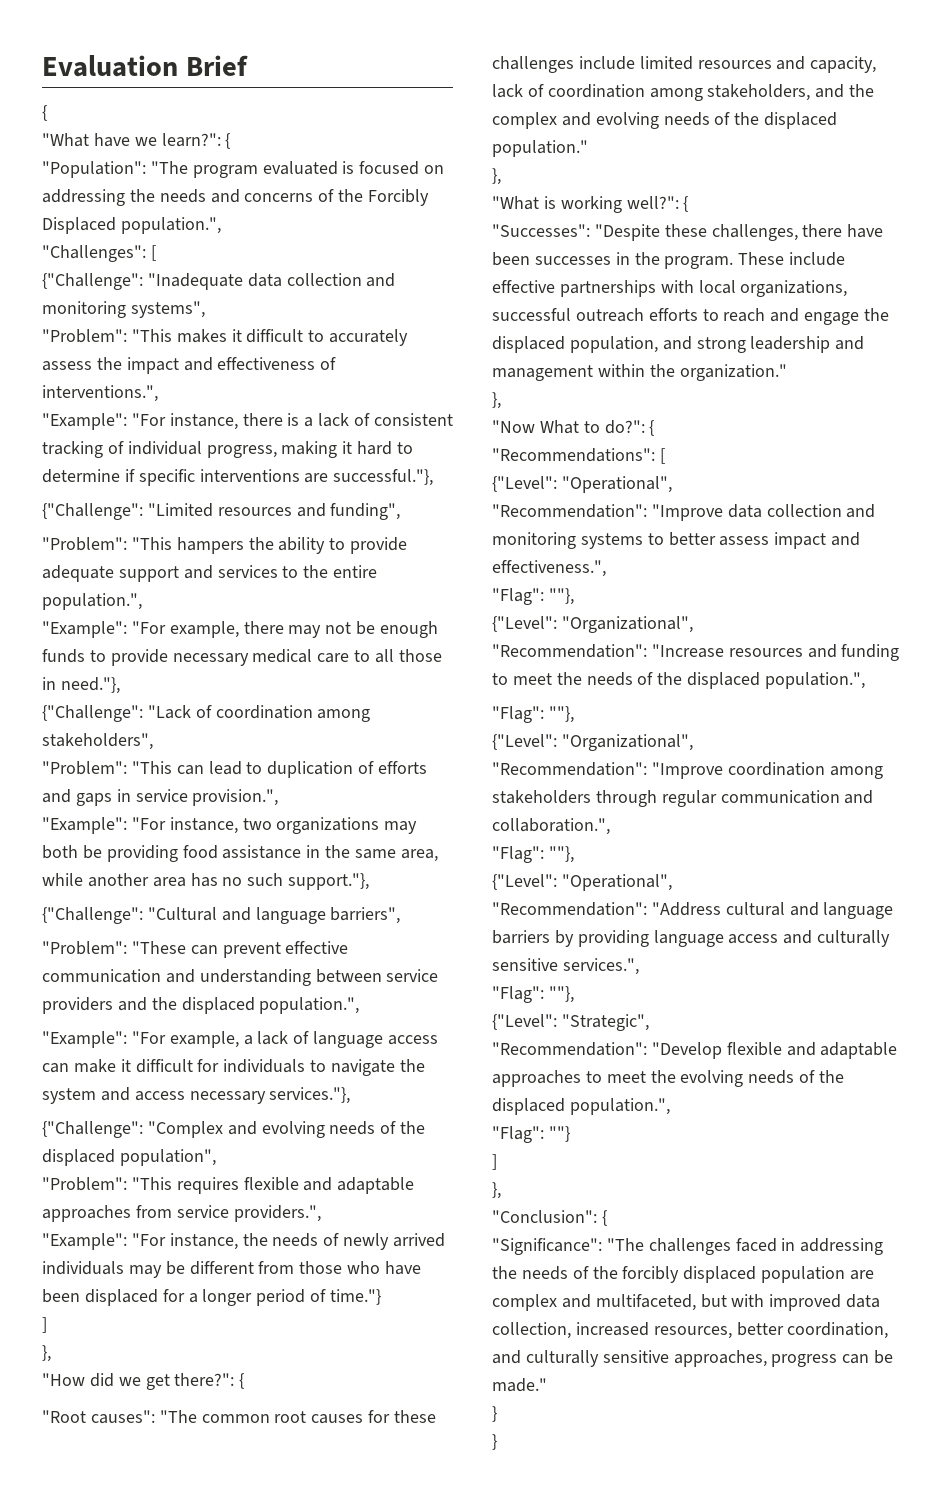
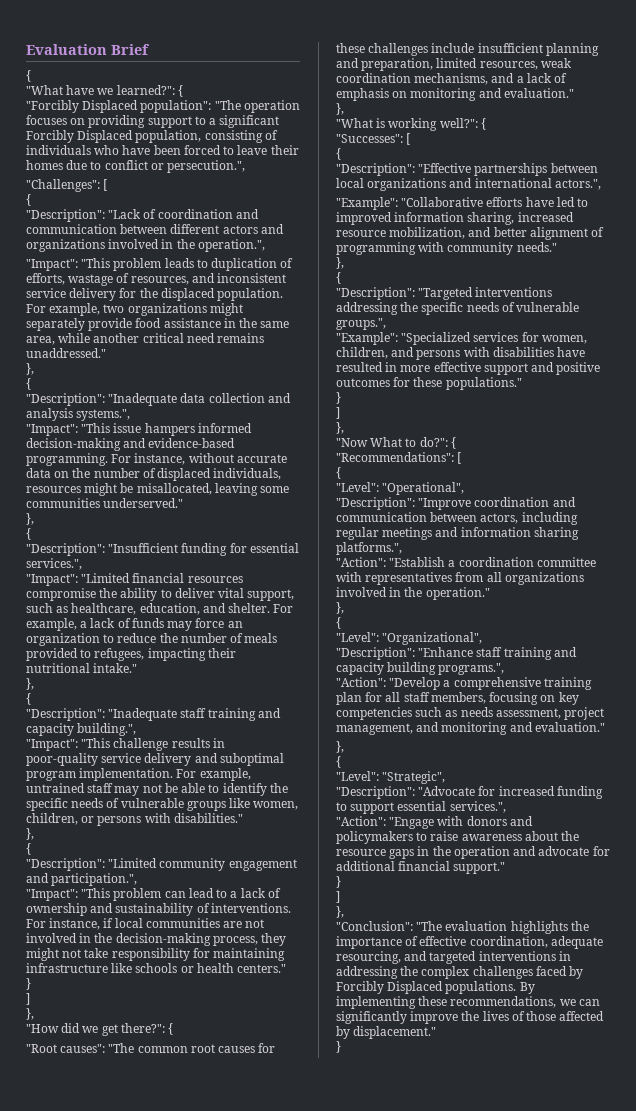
- "What have we learn?": {
- "Population": "The program evaluated is focused on addressing the needs and concerns of the Forcibly Displaced population.",
+ "What have we learned?": {
+ "Forcibly Displaced population": "The operation focuses on providing support to a significant Forcibly Displaced population, consisting of individuals who have been forced to leave their homes due to conflict or persecution.",
  "Challenges": [
- {"Challenge": "Inadequate data collection and monitoring systems",
- "Problem": "This makes it difficult to accurately assess the impact and effectiveness of interventions.",
- "Example": "For instance, there is a lack of consistent tracking of individual progress, making it hard to determine if specific interventions are successful."},
- {"Challenge": "Limited resources and funding",
- "Problem": "This hampers the ability to provide adequate support and services to the entire population.",
- "Example": "For example, there may not be enough funds to provide necessary medical care to all those in need."},
- {"Challenge": "Lack of coordination among stakeholders",
- "Problem": "This can lead to duplication of efforts and gaps in service provision.",
- "Example": "For instance, two organizations may both be providing food assistance in the same area, while another area has no such support."},
- {"Challenge": "Cultural and language barriers",
- "Problem": "These can prevent effective communication and understanding between service providers and the displaced population.",
- "Example": "For example, a lack of language access can make it difficult for individuals to navigate the system and access necessary services."},
- {"Challenge": "Complex and evolving needs of the displaced population",
- "Problem": "This requires flexible and adaptable approaches from service providers.",
- "Example": "For instance, the needs of newly arrived individuals may be different from those who have been displaced for a longer period of time."}
+ {
+ "Description": "Lack of coordination and communication between different actors and organizations involved in the operation.",
+ "Impact": "This problem leads to duplication of efforts, wastage of resources, and inconsistent service delivery for the displaced population. For example, two organizations might separately provide food assistance in the same area, while another critical need remains unaddressed."
+ },
+ {
+ "Description": "Inadequate data collection and analysis systems.",
+ "Impact": "This issue hampers informed decision-making and evidence-based programming. For instance, without accurate data on the number of displaced individuals, resources might be misallocated, leaving some communities underserved."
+ },
+ {
+ "Description": "Insufficient funding for essential services.",
+ "Impact": "Limited financial resources compromise the ability to deliver vital support, such as healthcare, education, and shelter. For example, a lack of funds may force an organization to reduce the number of meals provided to refugees, impacting their nutritional intake."
+ },
+ {
+ "Description": "Inadequate staff training and capacity building.",
+ "Impact": "This challenge results in poor-quality service delivery and suboptimal program implementation. For example, untrained staff may not be able to identify the specific needs of vulnerable groups like women, children, or persons with disabilities."
+ },
+ {
+ "Description": "Limited community engagement and participation.",
+ "Impact": "This problem can lead to a lack of ownership and sustainability of interventions. For instance, if local communities are not involved in the decision-making process, they might not take responsibility for maintaining infrastructure like schools or health centers."
+ }
- "Root causes": "The common root causes for these challenges include limited resources and capacity, lack of coordination among stakeholders, and the complex and evolving needs of the displaced population."
+ "Root causes": "The common root causes for these challenges include insufficient planning and preparation, limited resources, weak coordination mechanisms, and a lack of emphasis on monitoring and evaluation."
- "Successes": "Despite these challenges, there have been successes in the program. These include effective partnerships with local organizations, successful outreach efforts to reach and engage the displaced population, and strong leadership and management within the organization."
+ "Successes": [
+ {
+ "Description": "Effective partnerships between local organizations and international actors.",
+ "Example": "Collaborative efforts have led to improved information sharing, increased resource mobilization, and better alignment of programming with community needs."
+ },
+ {
+ "Description": "Targeted interventions addressing the specific needs of vulnerable groups.",
+ "Example": "Specialized services for women, children, and persons with disabilities have resulted in more effective support and positive outcomes for these populations."
+ }
+ ]
  "Recommendations": [
- {"Level": "Operational",
- "Recommendation": "Improve data collection and monitoring systems to better assess impact and effectiveness.",
- "Flag": ""},
- {"Level": "Organizational",
- "Recommendation": "Increase resources and funding to meet the needs of the displaced population.",
- "Flag": ""},
- {"Level": "Organizational",
- "Recommendation": "Improve coordination among stakeholders through regular communication and collaboration.",
- "Flag": ""},
- {"Level": "Operational",
- "Recommendation": "Address cultural and language barriers by providing language access and culturally sensitive services.",
- "Flag": ""},
- {"Level": "Strategic",
- "Recommendation": "Develop flexible and adaptable approaches to meet the evolving needs of the displaced population.",
- "Flag": ""}
+ {
+ "Level": "Operational",
+ "Description": "Improve coordination and communication between actors, including regular meetings and information sharing platforms.",
+ "Action": "Establish a coordination committee with representatives from all organizations involved in the operation."
+ },
+ {
+ "Level": "Organizational",
+ "Description": "Enhance staff training and capacity building programs.",
+ "Action": "Develop a comprehensive training plan for all staff members, focusing on key competencies such as needs assessment, project management, and monitoring and evaluation."
+ },
+ {
+ "Level": "Strategic",
+ "Description": "Advocate for increased funding to support essential services.",
+ "Action": "Engage with donors and policymakers to raise awareness about the resource gaps in the operation and advocate for additional financial support."
+ }
  ]
  },
- "Conclusion": {
- "Significance": "The challenges faced in addressing the needs of the forcibly displaced population are complex and multifaceted, but with improved data collection, increased resources, better coordination, and culturally sensitive approaches, progress can be made."
- }
+ "Conclusion": "The evaluation highlights the importance of effective coordination, adequate resourcing, and targeted interventions in addressing the complex challenges faced by Forcibly Displaced populations. By implementing these recommendations, we can significantly improve the lives of those affected by displacement."

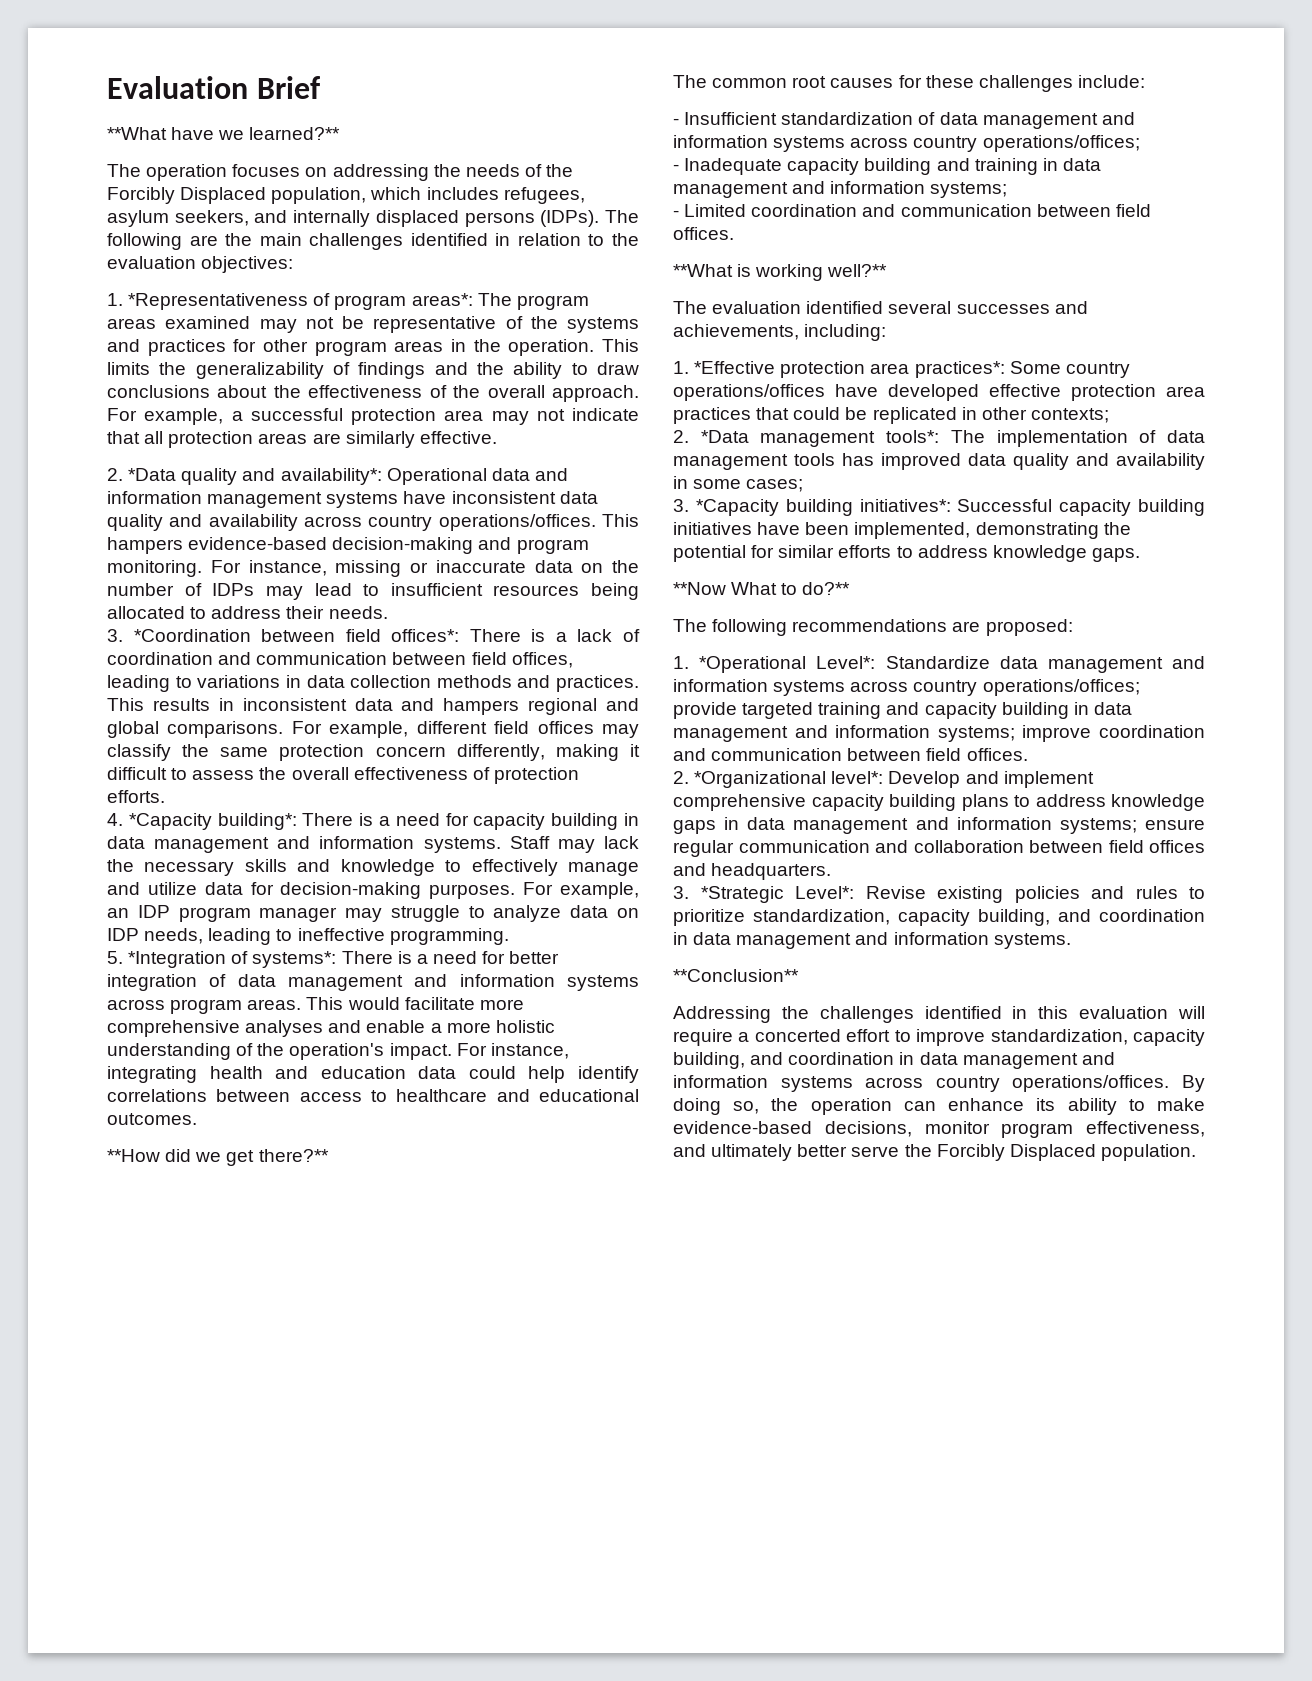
  Evaluation Brief
- {
- "What have we learned?": {
- "Forcibly Displaced population": "The operation focuses on providing support to a significant Forcibly Displaced population, consisting of individuals who have been forced to leave their homes due to conflict or persecution.",
- "Challenges": [
- {
- "Description": "Lack of coordination and communication between different actors and organizations involved in the operation.",
- "Impact": "This problem leads to duplication of efforts, wastage of resources, and inconsistent service delivery for the displaced population. For example, two organizations might separately provide food assistance in the same area, while another critical need remains unaddressed."
- },
- {
- "Description": "Inadequate data collection and analysis systems.",
- "Impact": "This issue hampers informed decision-making and evidence-based programming. For instance, without accurate data on the number of displaced individuals, resources might be misallocated, leaving some communities underserved."
- },
- {
- "Description": "Insufficient funding for essential services.",
- "Impact": "Limited financial resources compromise the ability to deliver vital support, such as healthcare, education, and shelter. For example, a lack of funds may force an organization to reduce the number of meals provided to refugees, impacting their nutritional intake."
- },
- {
- "Description": "Inadequate staff training and capacity building.",
- "Impact": "This challenge results in poor-quality service delivery and suboptimal program implementation. For example, untrained staff may not be able to identify the specific needs of vulnerable groups like women, children, or persons with disabilities."
- },
- {
- "Description": "Limited community engagement and participation.",
- "Impact": "This problem can lead to a lack of ownership and sustainability of interventions. For instance, if local communities are not involved in the decision-making process, they might not take responsibility for maintaining infrastructure like schools or health centers."
- }
- ]
- },
- "How did we get there?": {
- "Root causes": "The common root causes for these challenges include insufficient planning and preparation, limited resources, weak coordination mechanisms, and a lack of emphasis on monitoring and evaluation."
- },
- "What is working well?": {
- "Successes": [
- {
- "Description": "Effective partnerships between local organizations and international actors.",
- "Example": "Collaborative efforts have led to improved information sharing, increased resource mobilization, and better alignment of programming with community needs."
- },
- {
- "Description": "Targeted interventions addressing the specific needs of vulnerable groups.",
- "Example": "Specialized services for women, children, and persons with disabilities have resulted in more effective support and positive outcomes for these populations."
- }
- ]
- },
- "Now What to do?": {
- "Recommendations": [
- {
- "Level": "Operational",
- "Description": "Improve coordination and communication between actors, including regular meetings and information sharing platforms.",
- "Action": "Establish a coordination committee with representatives from all organizations involved in the operation."
- },
- {
- "Level": "Organizational",
- "Description": "Enhance staff training and capacity building programs.",
- "Action": "Develop a comprehensive training plan for all staff members, focusing on key competencies such as needs assessment, project management, and monitoring and evaluation."
- },
- {
- "Level": "Strategic",
- "Description": "Advocate for increased funding to support essential services.",
- "Action": "Engage with donors and policymakers to raise awareness about the resource gaps in the operation and advocate for additional financial support."
- }
- ]
- },
- "Conclusion": "The evaluation highlights the importance of effective coordination, adequate resourcing, and targeted interventions in addressing the complex challenges faced by Forcibly Displaced populations. By implementing these recommendations, we can significantly improve the lives of those affected by displacement."
- }
+ **What have we learned?**
+ The operation focuses on addressing the needs of the Forcibly Displaced population, which includes refugees, asylum seekers, and internally displaced persons (IDPs). The following are the main challenges identified in relation to the evaluation objectives:
+ 1. *Representativeness of program areas*: The program areas examined may not be representative of the systems and practices for other program areas in the operation. This limits the generalizability of findings and the ability to draw conclusions about the effectiveness of the overall approach. For example, a successful protection area may not indicate that all protection areas are similarly effective.
+ 2. *Data quality and availability*: Operational data and information management systems have inconsistent data quality and availability across country operations/offices. This hampers evidence-based decision-making and program monitoring. For instance, missing or inaccurate data on the number of IDPs may lead to insufficient resources being allocated to address their needs.
+ 3. *Coordination between field offices*: There is a lack of coordination and communication between field offices, leading to variations in data collection methods and practices. This results in inconsistent data and hampers regional and global comparisons. For example, different field offices may classify the same protection concern differently, making it difficult to assess the overall effectiveness of protection efforts.
+ 4. *Capacity building*: There is a need for capacity building in data management and information systems. Staff may lack the necessary skills and knowledge to effectively manage and utilize data for decision-making purposes. For example, an IDP program manager may struggle to analyze data on IDP needs, leading to ineffective programming.
+ 5. *Integration of systems*: There is a need for better integration of data management and information systems across program areas. This would facilitate more comprehensive analyses and enable a more holistic understanding of the operation's impact. For instance, integrating health and education data could help identify correlations between access to healthcare and educational outcomes.
+ **How did we get there?**
+ The common root causes for these challenges include:
+ - Insufficient standardization of data management and information systems across country operations/offices;
+ - Inadequate capacity building and training in data management and information systems;
+ - Limited coordination and communication between field offices.
+ **What is working well?**
+ The evaluation identified several successes and achievements, including:
+ 1. *Effective protection area practices*: Some country operations/offices have developed effective protection area practices that could be replicated in other contexts;
+ 2. *Data management tools*: The implementation of data management tools has improved data quality and availability in some cases;
+ 3. *Capacity building initiatives*: Successful capacity building initiatives have been implemented, demonstrating the potential for similar efforts to address knowledge gaps.
+ **Now What to do?**
+ The following recommendations are proposed:
+ 1. *Operational Level*: Standardize data management and information systems across country operations/offices; provide targeted training and capacity building in data management and information systems; improve coordination and communication between field offices.
+ 2. *Organizational level*: Develop and implement comprehensive capacity building plans to address knowledge gaps in data management and information systems; ensure regular communication and collaboration between field offices and headquarters.
+ 3. *Strategic Level*: Revise existing policies and rules to prioritize standardization, capacity building, and coordination in data management and information systems.
+ **Conclusion**
+ Addressing the challenges identified in this evaluation will require a concerted effort to improve standardization, capacity building, and coordination in data management and information systems across country operations/offices. By doing so, the operation can enhance its ability to make evidence-based decisions, monitor program effectiveness, and ultimately better serve the Forcibly Displaced population.

